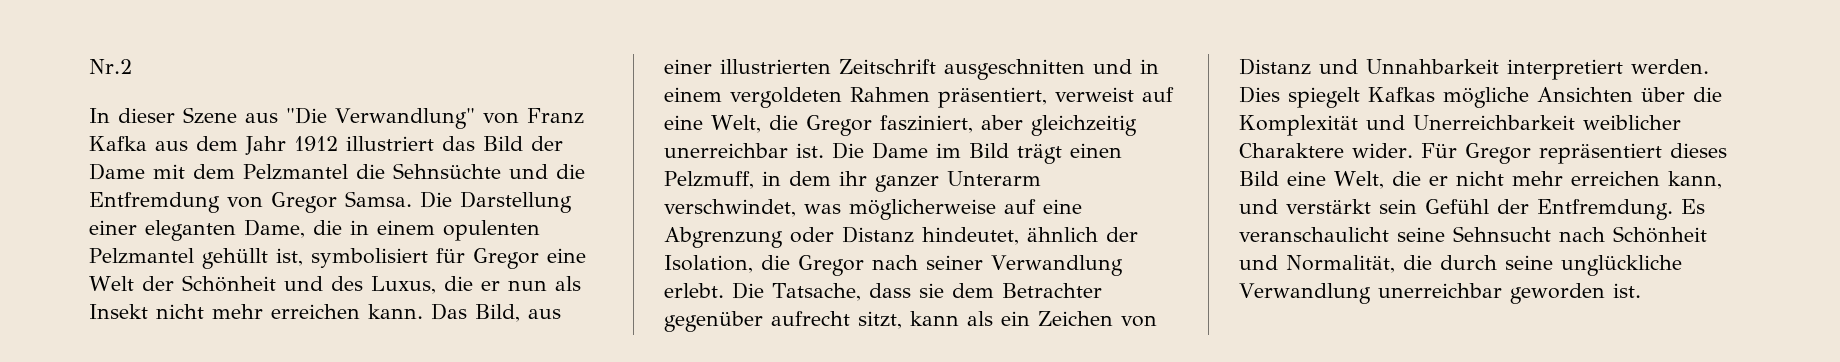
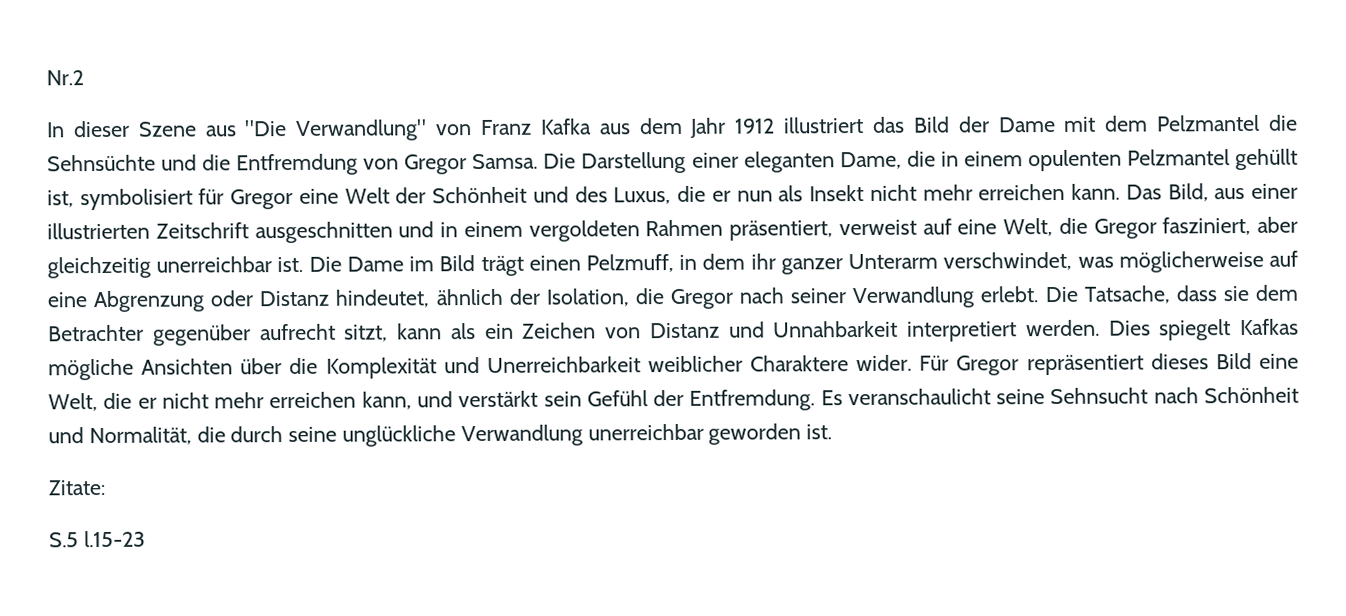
+ Zitate:
+ S.5 l.15-23

